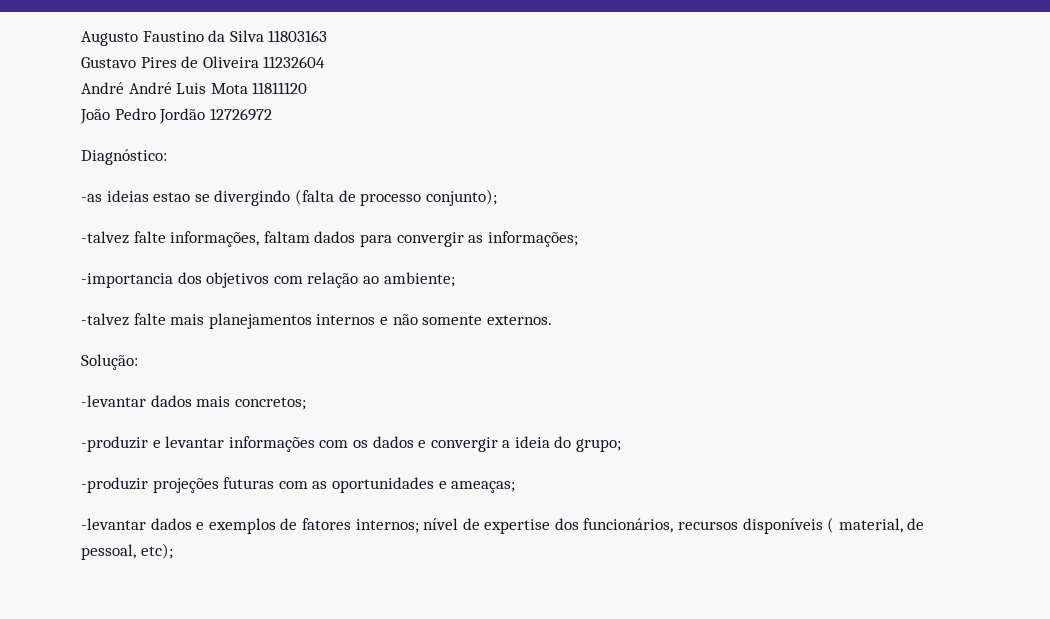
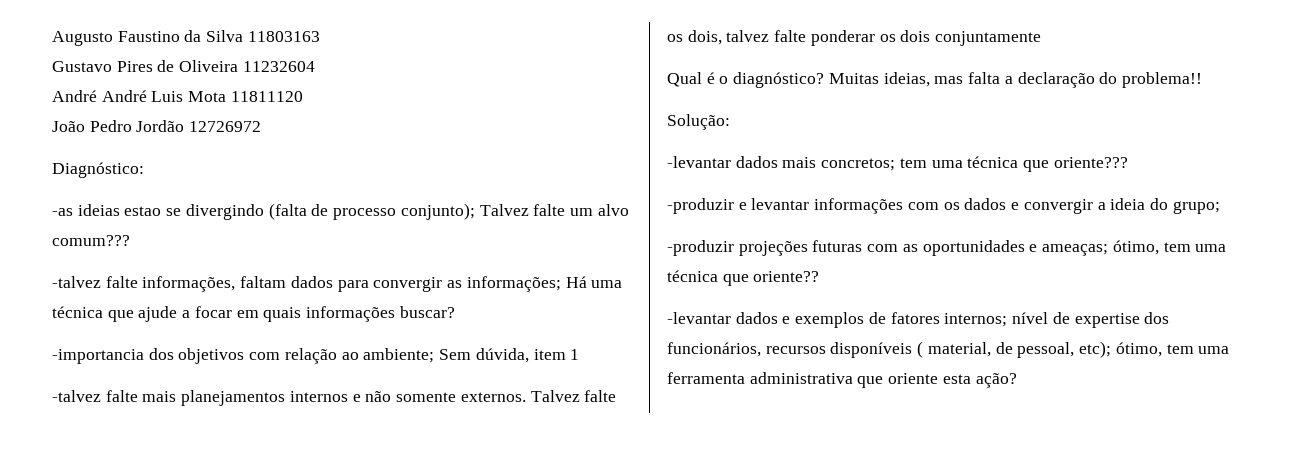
- -as ideias estao se divergindo (falta de processo conjunto);
+ -as ideias estao se divergindo (falta de processo conjunto); Talvez falte um alvo comum???
- -talvez falte informações, faltam dados para convergir as informações;
+ -talvez falte informações, faltam dados para convergir as informações; Há uma técnica que ajude a focar em quais informações buscar?
- -importancia dos objetivos com relação ao ambiente;
+ -importancia dos objetivos com relação ao ambiente; Sem dúvida, item 1
+ Talvez falte os dois, talvez falte ponderar os dois conjuntamente
+ Qual é o diagnóstico? Muitas ideias, mas falta a declaração do problema!!
- -levantar dados mais concretos;
+ -levantar dados mais concretos; tem uma técnica que oriente???
- -produzir projeções futuras com as oportunidades e ameaças;
+ -produzir projeções futuras com as oportunidades e ameaças; ótimo, tem uma técnica que oriente??
- -levantar dados e exemplos de fatores internos; nível de expertise dos funcionários, recursos disponíveis ( material, de pessoal, etc);
+ -levantar dados e exemplos de fatores internos; nível de expertise dos funcionários, recursos disponíveis ( material, de pessoal, etc); ótimo, tem uma ferramenta administrativa que oriente esta ação?

